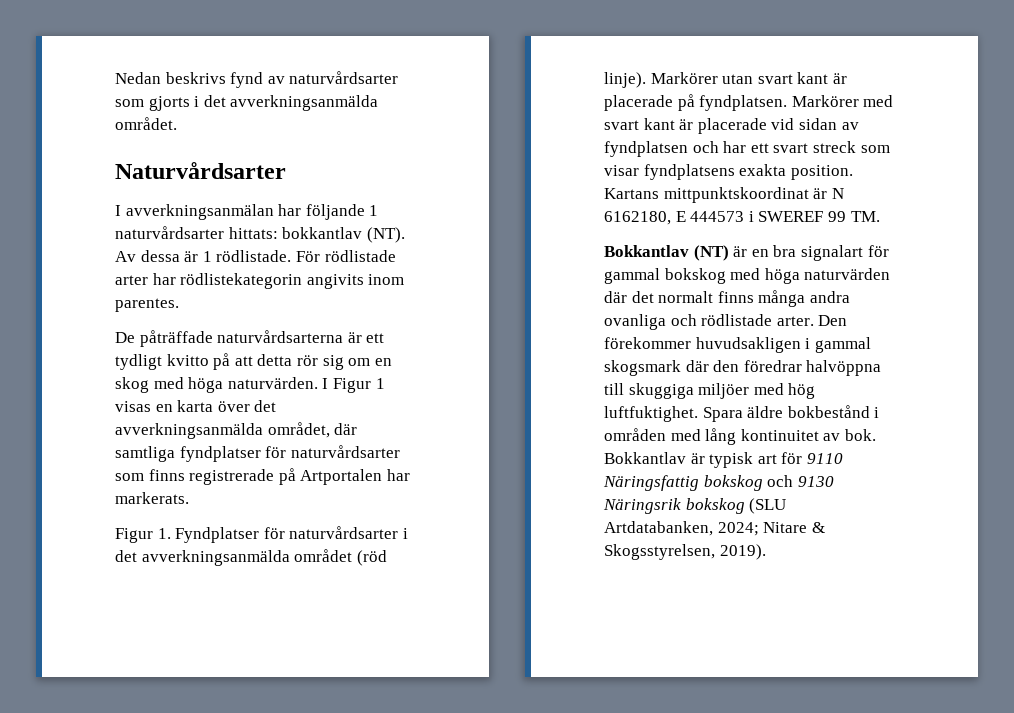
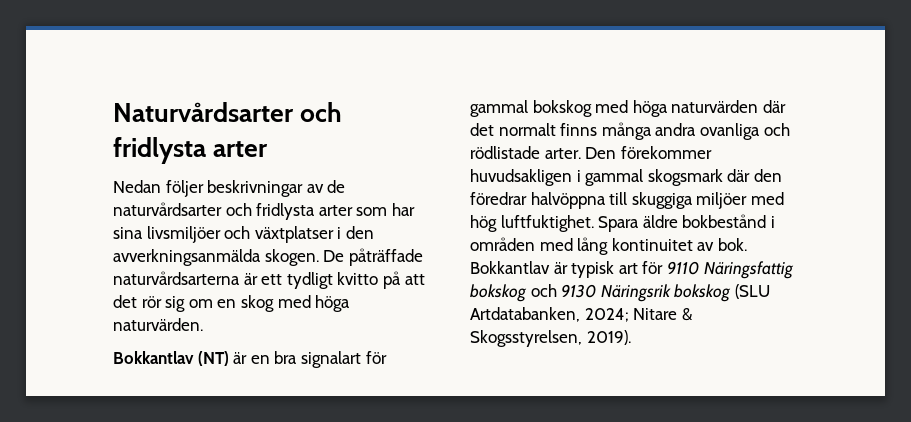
- Nedan beskrivs fynd av naturvårdsarter som gjorts i det avverkningsanmälda området.
- Naturvårdsarter
- I avverkningsanmälan har följande 1 naturvårdsarter hittats: bokkantlav (NT). Av dessa är 1 rödlistade. För rödlistade arter har rödlistekategorin angivits inom parentes.
- De påträffade naturvårdsarterna är ett tydligt kvitto på att detta rör sig om en skog med höga naturvärden. I Figur 1 visas en karta över det avverkningsanmälda området, där samtliga fyndplatser för naturvårdsarter som finns registrerade på Artportalen har markerats.
- Figur 1. Fyndplatser för naturvårdsarter i det avverkningsanmälda området (röd linje). Markörer utan svart kant är placerade på fyndplatsen. Markörer med svart kant är placerade vid sidan av fyndplatsen och har ett svart streck som visar fyndplatsens exakta position. Kartans mittpunktskoordinat är N 6162180, E 444573 i SWEREF 99 TM.
+ Naturvårdsarter och fridlysta arter
+ Nedan följer beskrivningar av de naturvårdsarter och fridlysta arter som har sina livsmiljöer och växtplatser i den avverkningsanmälda skogen. De påträffade naturvårdsarterna är ett tydligt kvitto på att det rör sig om en skog med höga naturvärden.

